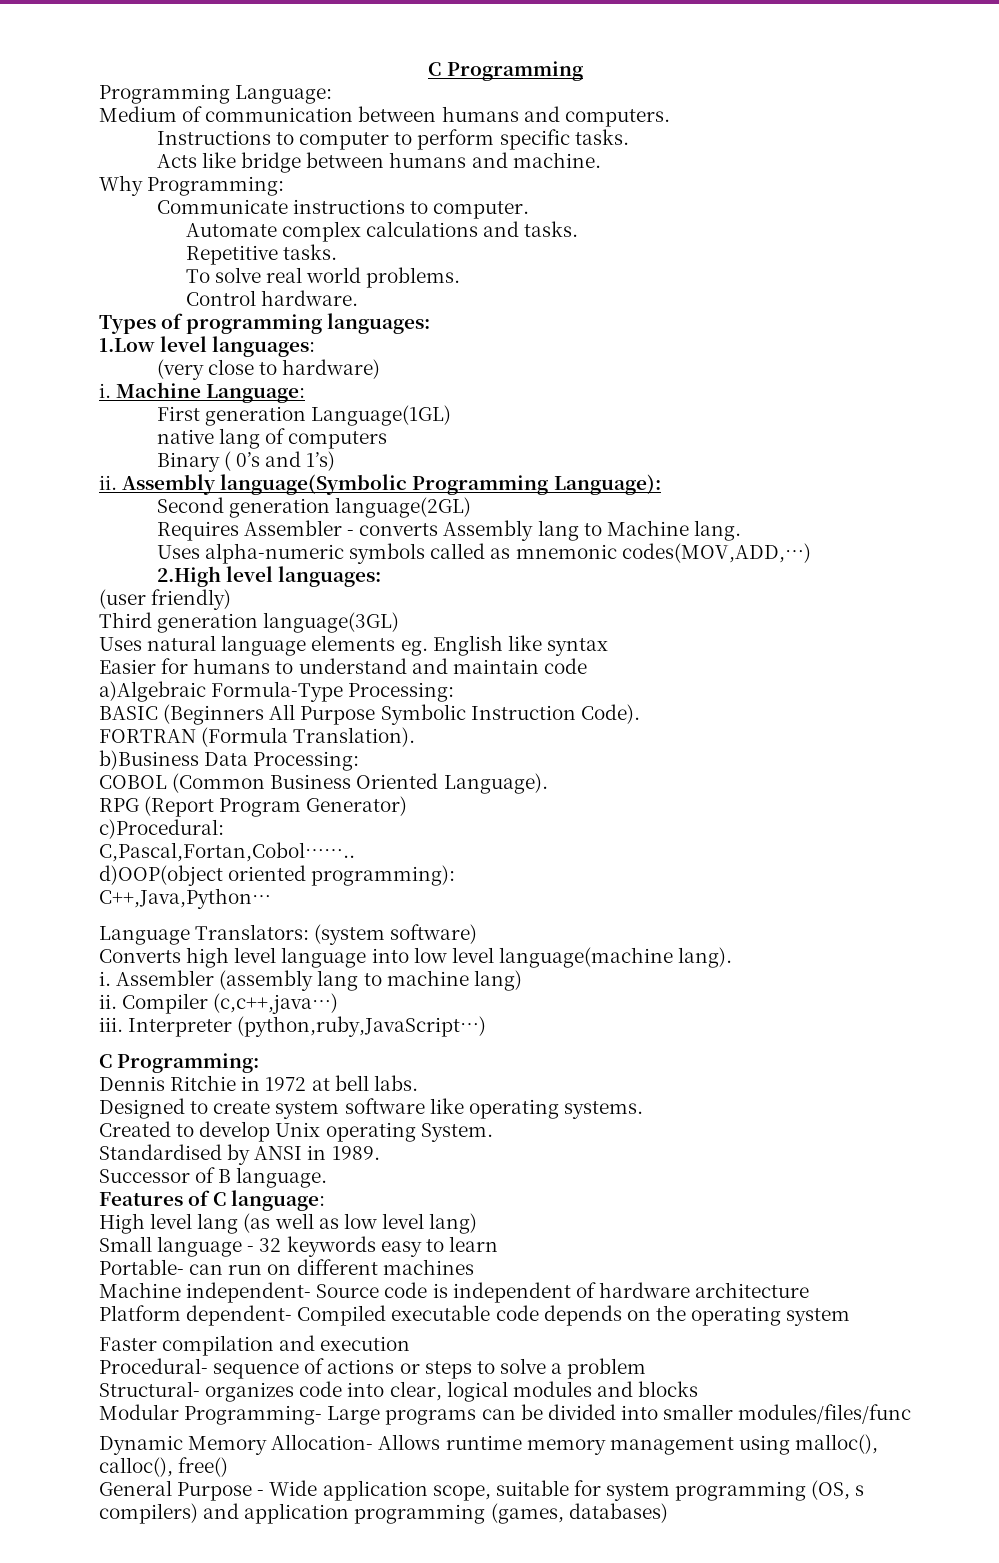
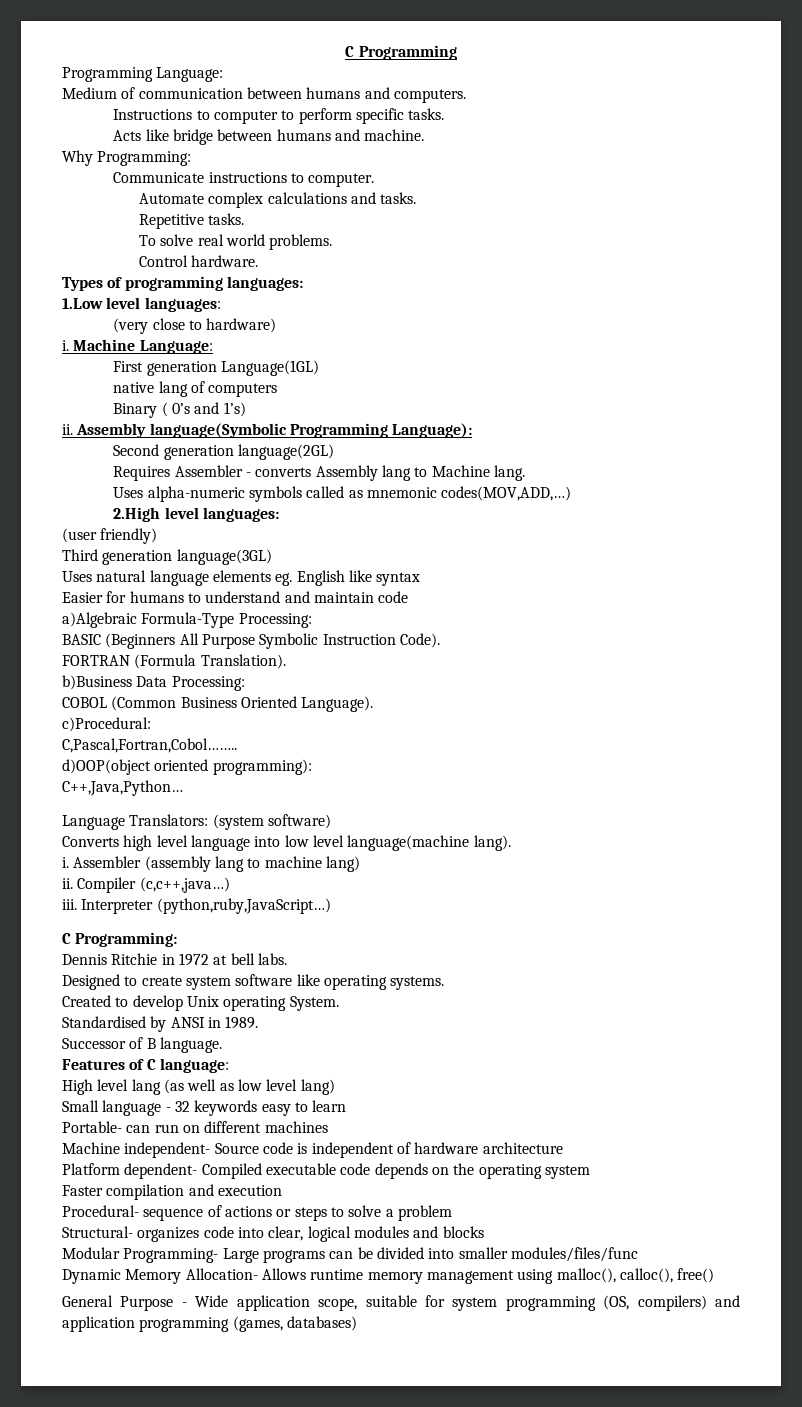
- RPG (Report Program Generator)
- C,Pascal,Fortan,Cobol……..
+ C,Pascal,Fortran,Cobol……..
- General Purpose - Wide application scope, suitable for system programming (OS, s compilers) and application programming (games, databases)
+ General Purpose - Wide application scope, suitable for system programming (OS, compilers) and application programming (games, databases)

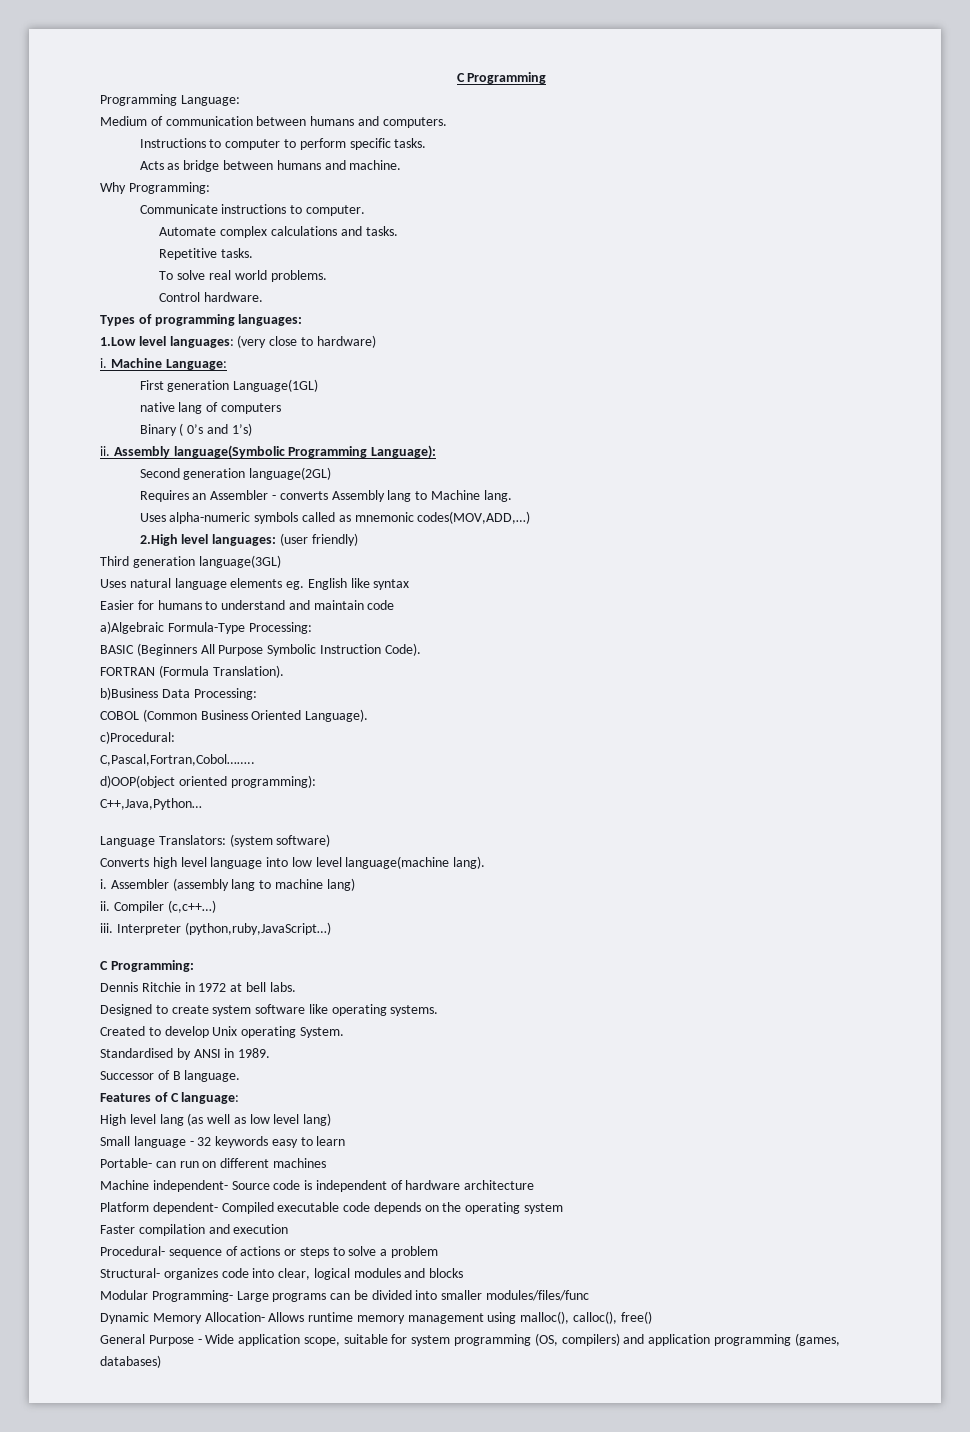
- Acts like bridge between humans and machine.
+ Acts as bridge between humans and machine.
- 1.Low level languages:
- (very close to hardware)
+ 1.Low level languages: (very close to hardware)
- Requires Assembler - converts Assembly lang to Machine lang.
+ Requires an Assembler - converts Assembly lang to Machine lang.
- 2.High level languages:
- (user friendly)
+ 2.High level languages: (user friendly)
- Compiler (c,c++,java…)
+ Compiler (c,c++…)

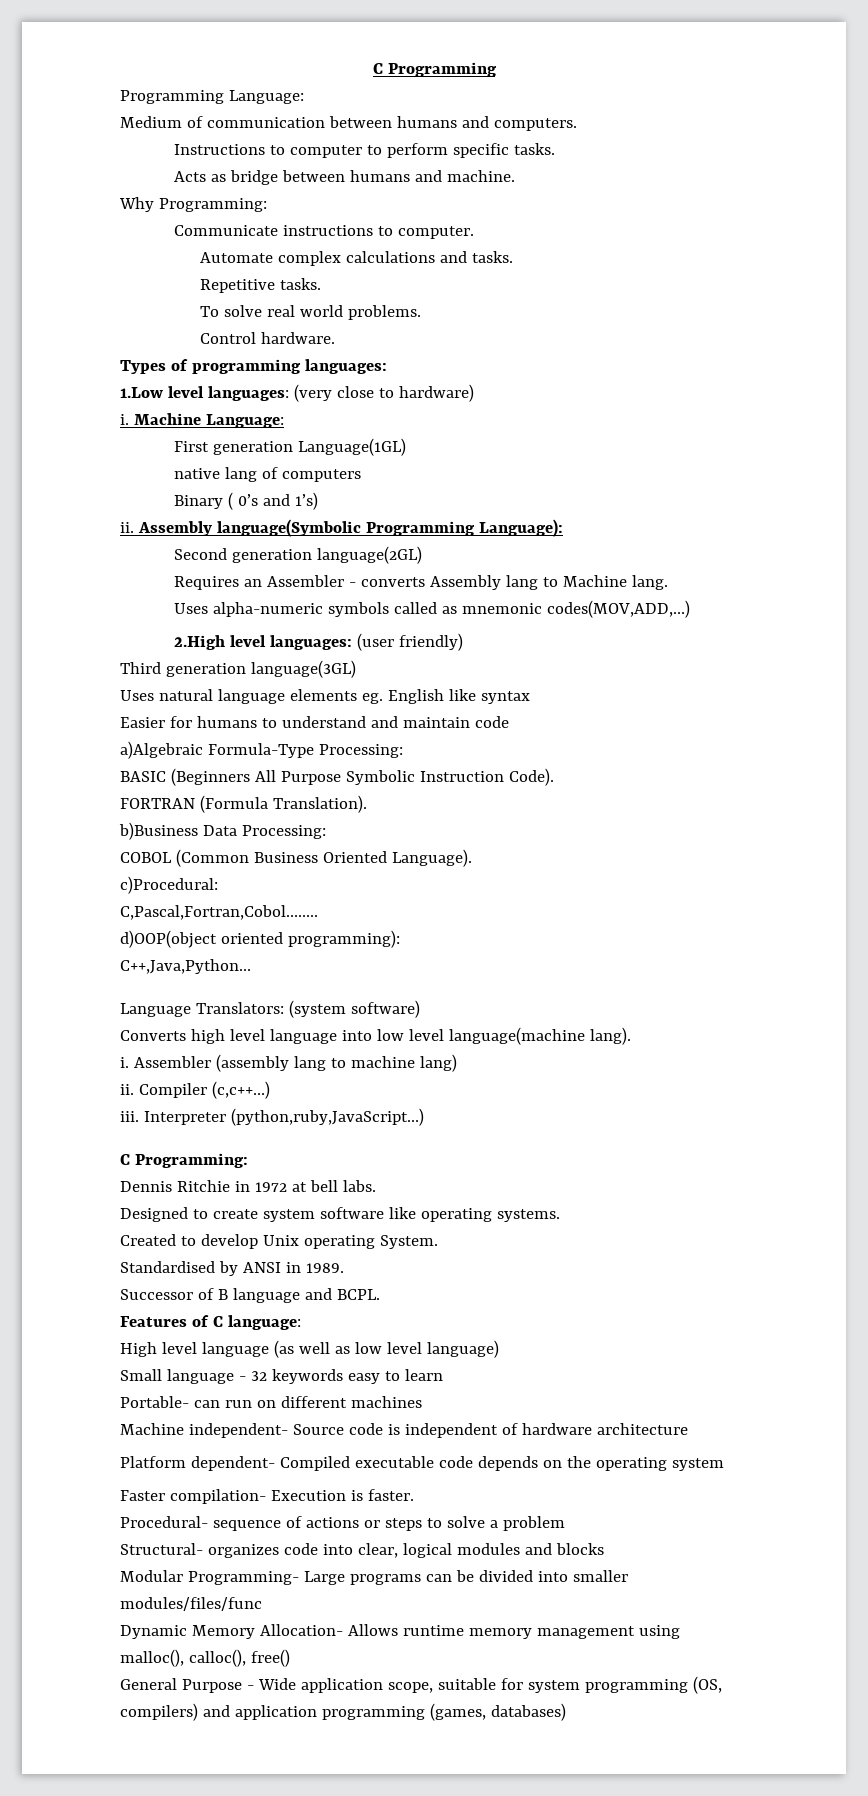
- Successor of B language.
+ Successor of B language and BCPL.
- High level lang (as well as low level lang)
+ High level language (as well as low level language)
- Faster compilation and execution
+ Faster compilation- Execution is faster.

